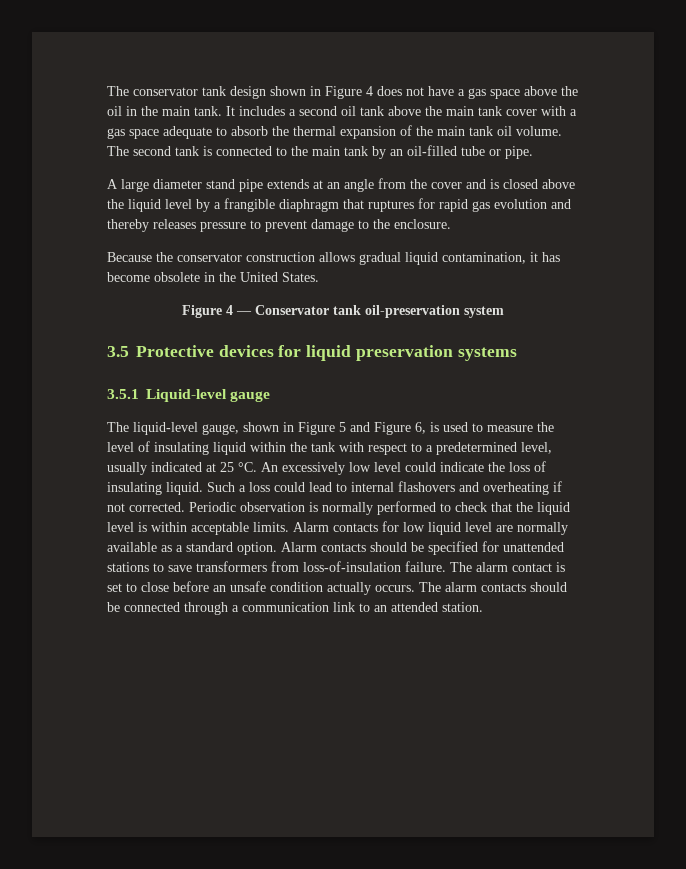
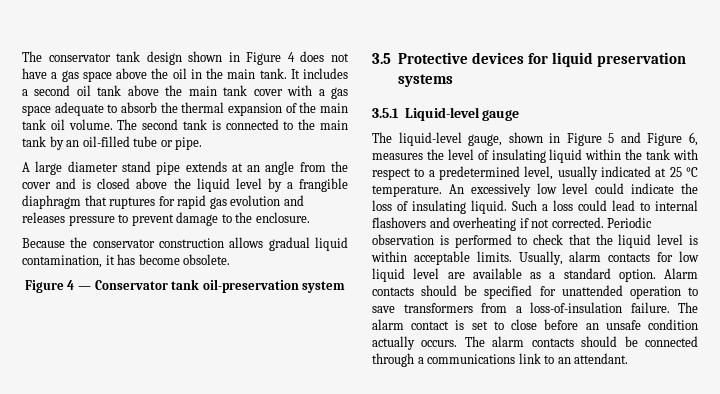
- A large diameter stand pipe extends at an angle from the cover and is closed above the liquid level by a frangible diaphragm that ruptures for rapid gas evolution and thereby releases pressure to prevent damage to the enclosure.
+ A large diameter stand pipe extends at an angle from the cover and is closed above the liquid level by a frangible diaphragm that ruptures for rapid gas evolution and releases pressure to prevent damage to the enclosure.
- Because the conservator construction allows gradual liquid contamination, it has become obsolete in the United States.
+ Because the conservator construction allows gradual liquid contamination, it has become obsolete.
- The liquid-level gauge, shown in Figure 5 and Figure 6, is used to measure the level of insulating liquid within the tank with respect to a predetermined level, usually indicated at 25 °C.
+ The liquid-level gauge, shown in Figure 5 and Figure 6, measures the level of insulating liquid within the tank with respect to a predetermined level, usually indicated at 25 °C temperature.
- Periodic observation is normally performed to check that the liquid level is within acceptable limits.
+ Periodic observation is performed to check that the liquid level is within acceptable limits.
- Alarm contacts for low liquid level are normally available as a standard option.
+ Usually, alarm contacts for low liquid level are available as a standard option.
- Alarm contacts should be specified for unattended stations to save transformers from loss-of-insulation failure.
+ Alarm contacts should be specified for unattended operation to save transformers from a loss-of-insulation failure.
- The alarm contacts should be connected through a communication link to an attended station.
+ The alarm contacts should be connected through a communications link to an attendant.

